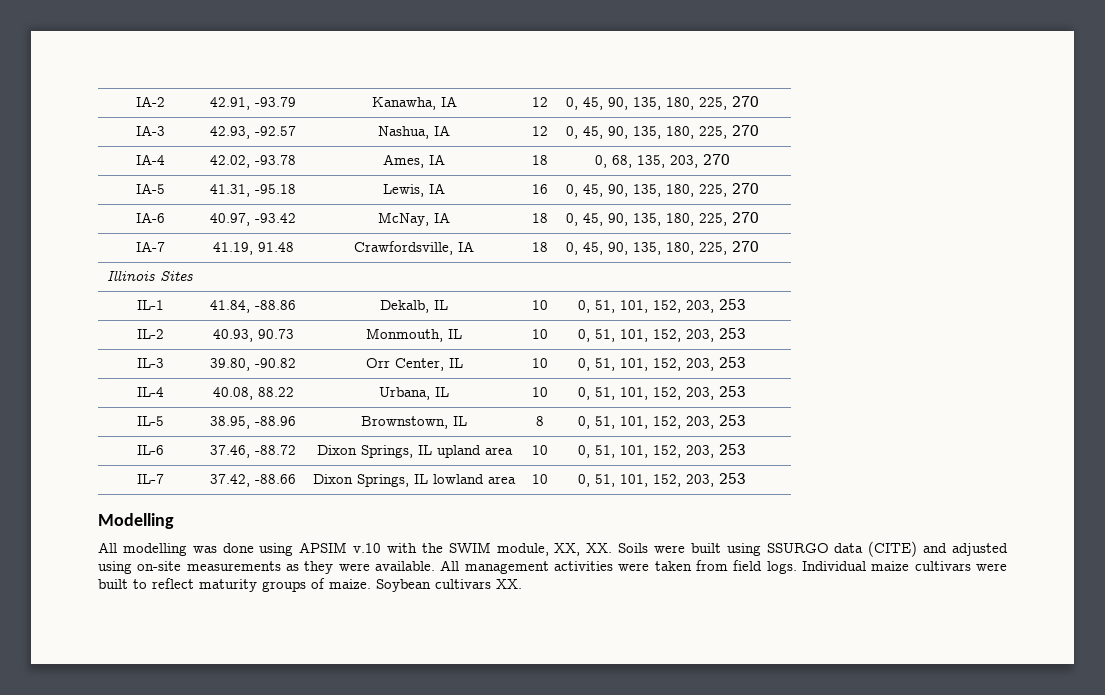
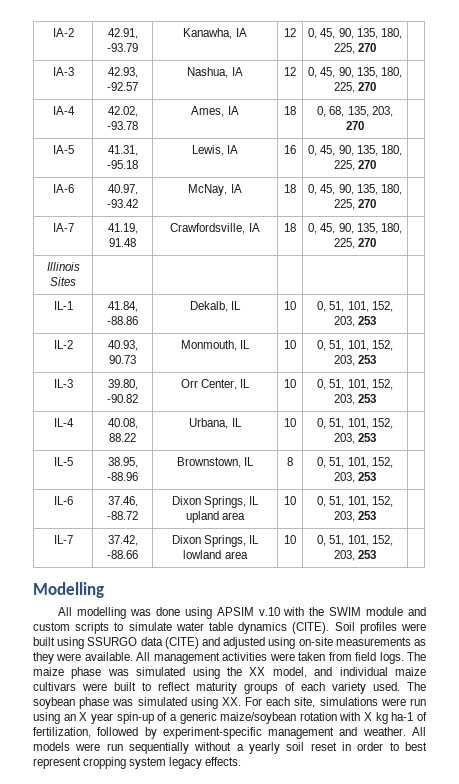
- All modelling was done using APSIM v.10 with the SWIM module, XX, XX. Soils were built using SSURGO data (CITE) and adjusted using on-site measurements as they were available.
+ All modelling was done using APSIM v.10 with the SWIM module and custom scripts to simulate water table dynamics (CITE). Soil profiles were built using SSURGO data (CITE) and adjusted using on-site measurements as they were available.
- Individual maize cultivars were built to reflect maturity groups of maize. Soybean cultivars XX.
+ The maize phase was simulated using the XX model, and individual maize cultivars were built to reflect maturity groups of each variety used. The soybean phase was simulated using XX. For each site, simulations were run using an X year spin-up of a generic maize/soybean rotation with X kg ha-1 of fertilization, followed by experiment-specific management and weather. All models were run sequentially without a yearly soil reset in order to best represent cropping system legacy effects.

